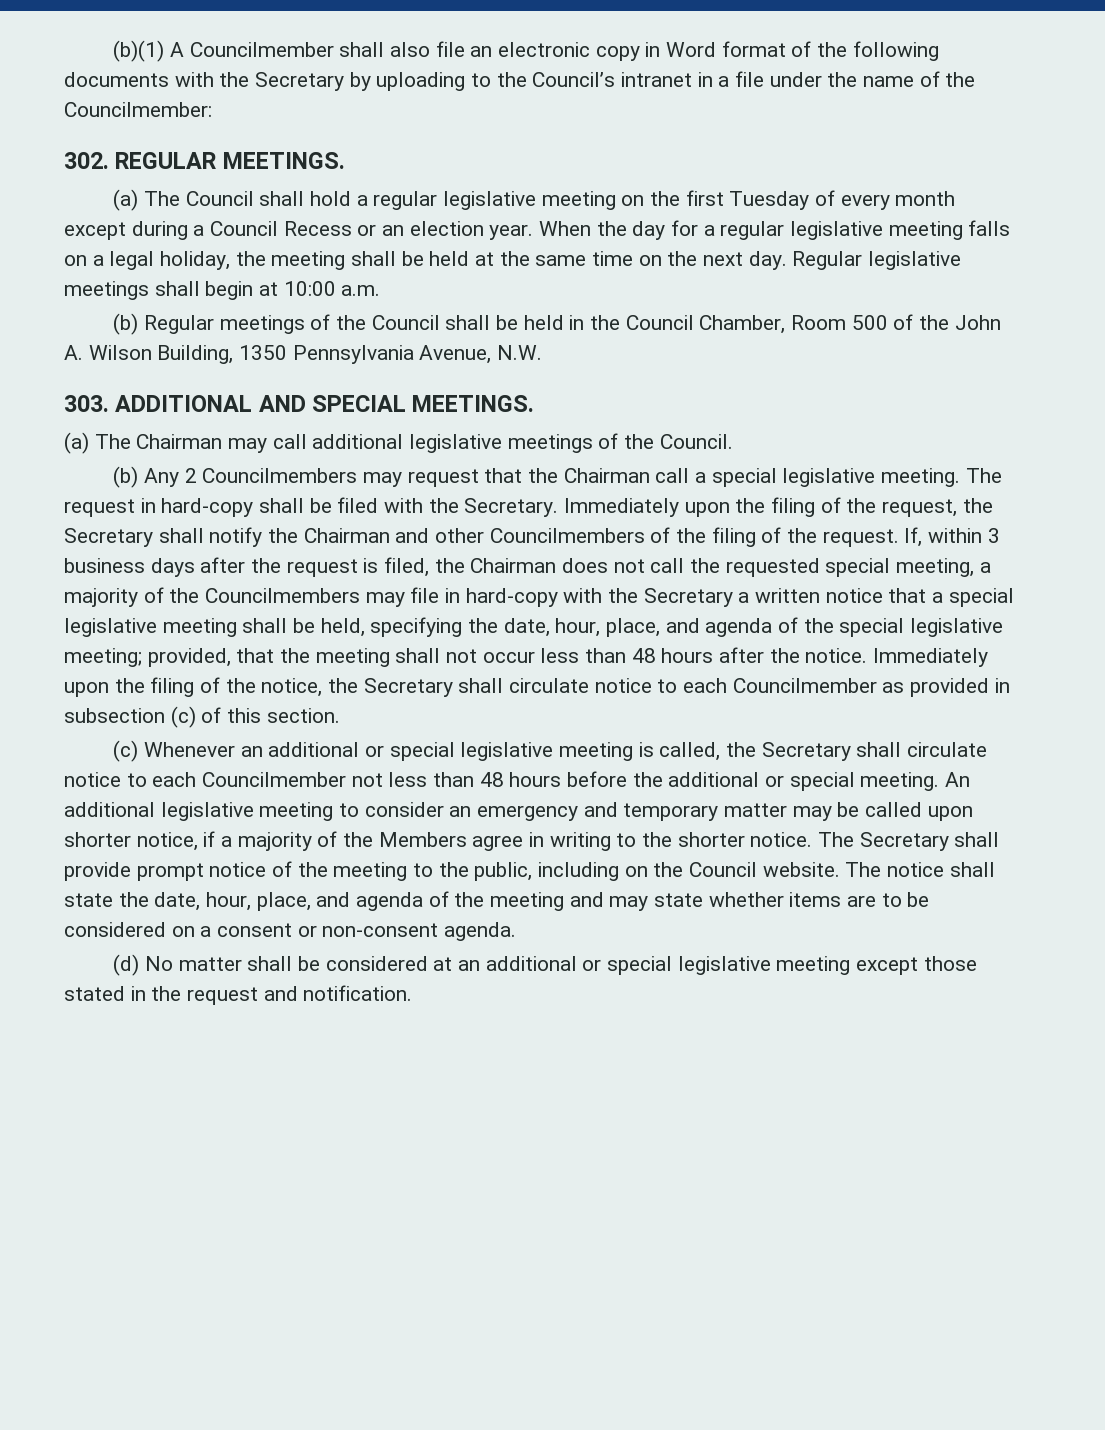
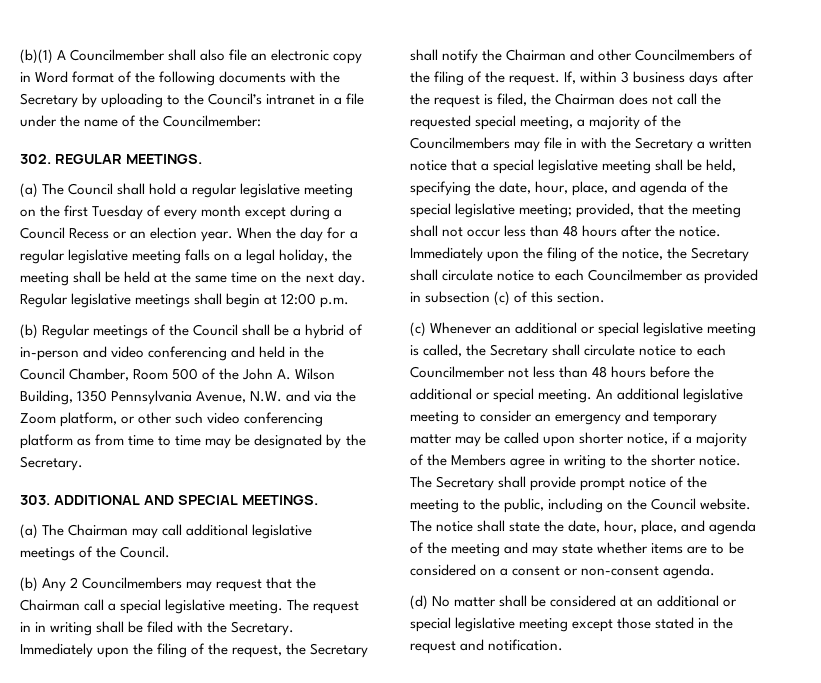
- Regular legislative meetings shall begin at 10:00 a.m.
+ Regular legislative meetings shall begin at 12:00 p.m.
- (b) Regular meetings of the Council shall be held in the Council Chamber, Room 500 of the John A. Wilson Building, 1350 Pennsylvania Avenue, N.W.
+ (b) Regular meetings of the Council shall be a hybrid of in-person and video conferencing and held in the Council Chamber, Room 500 of the John A. Wilson Building, 1350 Pennsylvania Avenue, N.W. and via the Zoom platform, or other such video conferencing platform as from time to time may be designated by the Secretary.
- The request in hard-copy shall be filed with the Secretary.
+ The request in in writing shall be filed with the Secretary.
- If, within 3 business days after the request is filed, the Chairman does not call the requested special meeting, a majority of the Councilmembers may file in hard-copy with the Secretary a written notice that a special legislative meeting shall be held, specifying the date, hour, place, and agenda of the special legislative meeting;
+ If, within 3 business days after the request is filed, the Chairman does not call the requested special meeting, a majority of the Councilmembers may file in with the Secretary a written notice that a special legislative meeting shall be held, specifying the date, hour, place, and agenda of the special legislative meeting;

